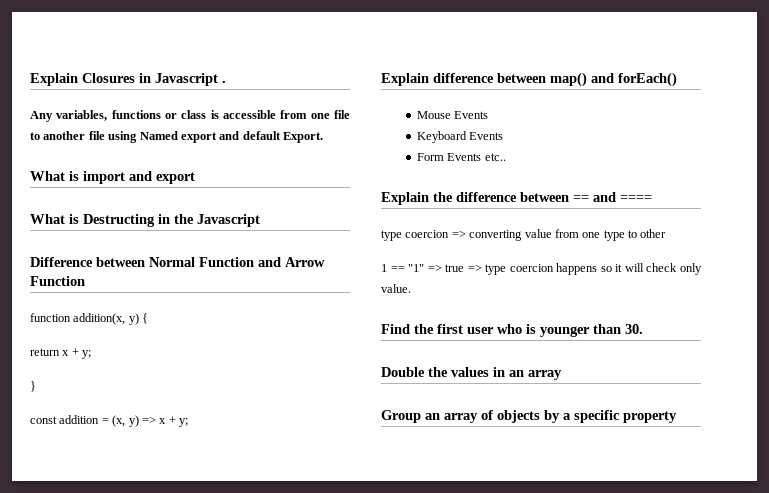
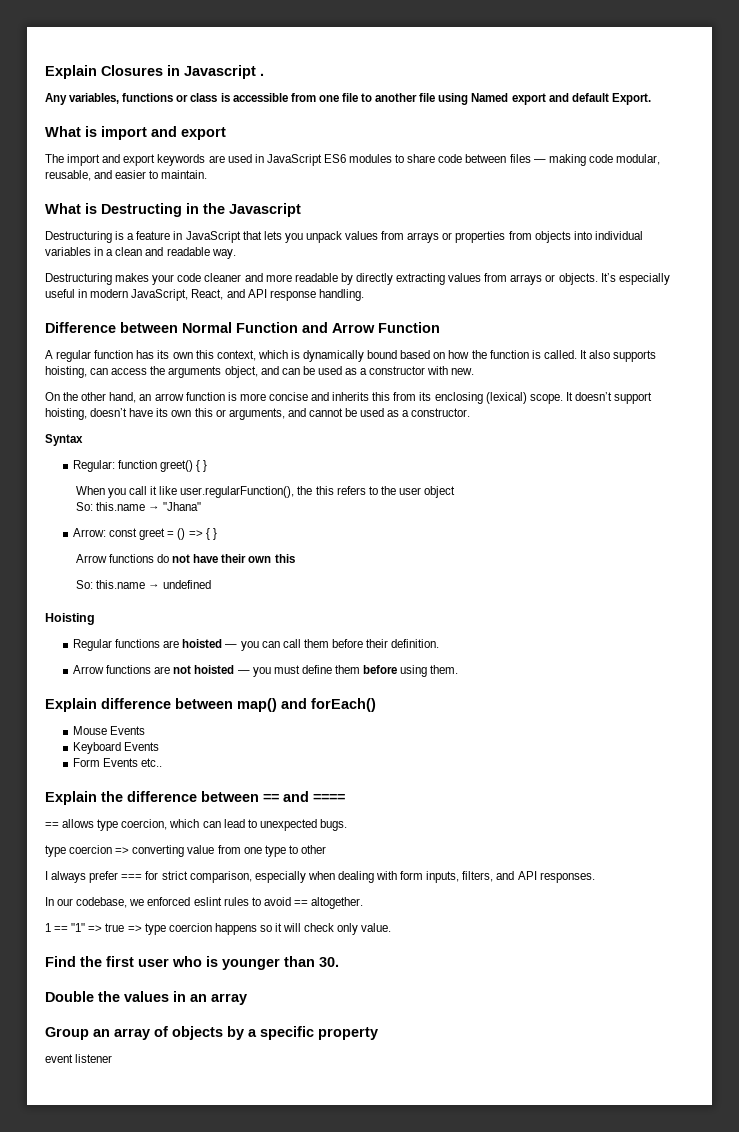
+ The import and export keywords are used in JavaScript ES6 modules to share code between files — making code modular, reusable, and easier to maintain.
+ Destructuring is a feature in JavaScript that lets you unpack values from arrays or properties from objects into individual variables in a clean and readable way.
+ Destructuring makes your code cleaner and more readable by directly extracting values from arrays or objects. It’s especially useful in modern JavaScript, React, and API response handling.
- function addition(x, y) {
- return x + y;
- }
- const addition = (x, y) => x + y;
+ A regular function has its own this context, which is dynamically bound based on how the function is called. It also supports hoisting, can access the arguments object, and can be used as a constructor with new.
+ On the other hand, an arrow function is more concise and inherits this from its enclosing (lexical) scope. It doesn’t support hoisting, doesn’t have its own this or arguments, and cannot be used as a constructor.
+ Syntax
+ Regular: function greet() { }
+ When you call it like user.regularFunction(), the this refers to the user object
+ So: this.name → "Jhana"
+ Arrow: const greet = () => { }
+ Arrow functions do not have their own this
+ So: this.name → undefined
+ Hoisting
+ Regular functions are hoisted — you can call them before their definition.
+ Arrow functions are not hoisted — you must define them before using them.
+ == allows type coercion, which can lead to unexpected bugs.
+ I always prefer === for strict comparison, especially when dealing with form inputs, filters, and API responses.
+ In our codebase, we enforced eslint rules to avoid == altogether.
+ event listener

